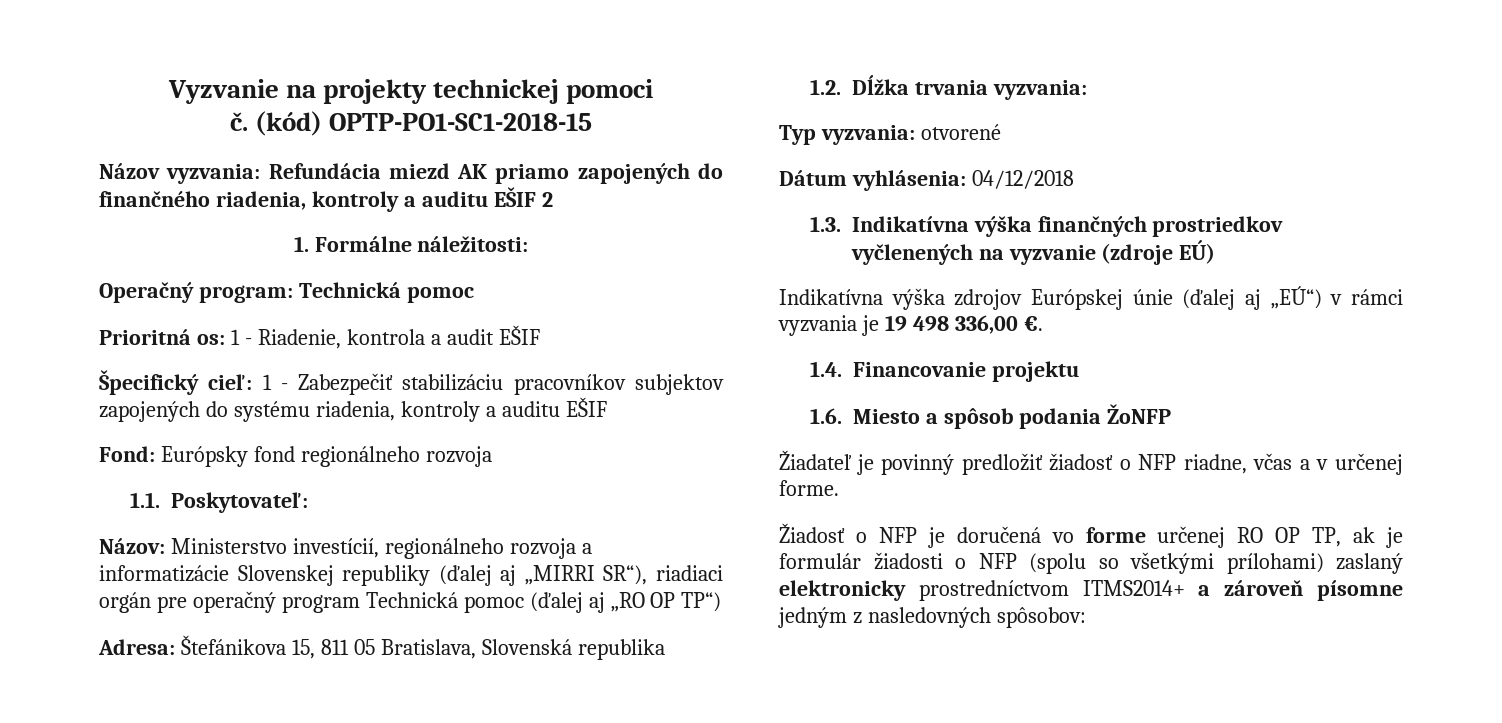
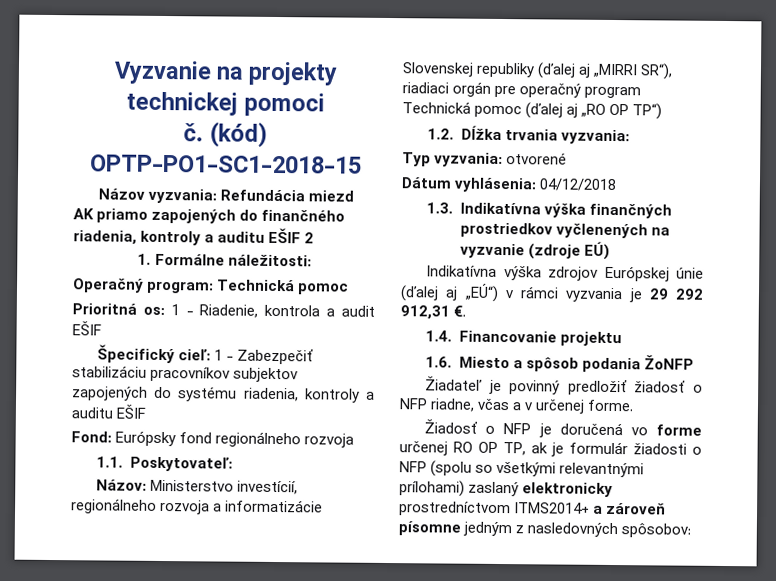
- Adresa: Štefánikova 15, 811 05 Bratislava, Slovenská republika
- Indikatívna výška zdrojov Európskej únie (ďalej aj „EÚ“) v rámci vyzvania je 19 498 336,00 €.
+ Indikatívna výška zdrojov Európskej únie (ďalej aj „EÚ“) v rámci vyzvania je 29 292 912,31 €.
- Žiadosť o NFP je doručená vo forme určenej RO OP TP, ak je formulár žiadosti o NFP (spolu so všetkými prílohami) zaslaný elektronicky prostredníctvom ITMS2014+ a zároveň písomne jedným z nasledovných spôsobov:
+ Žiadosť o NFP je doručená vo forme určenej RO OP TP, ak je formulár žiadosti o NFP (spolu so všetkými relevantnými prílohami) zaslaný elektronicky prostredníctvom ITMS2014+ a zároveň písomne jedným z nasledovných spôsobov:

